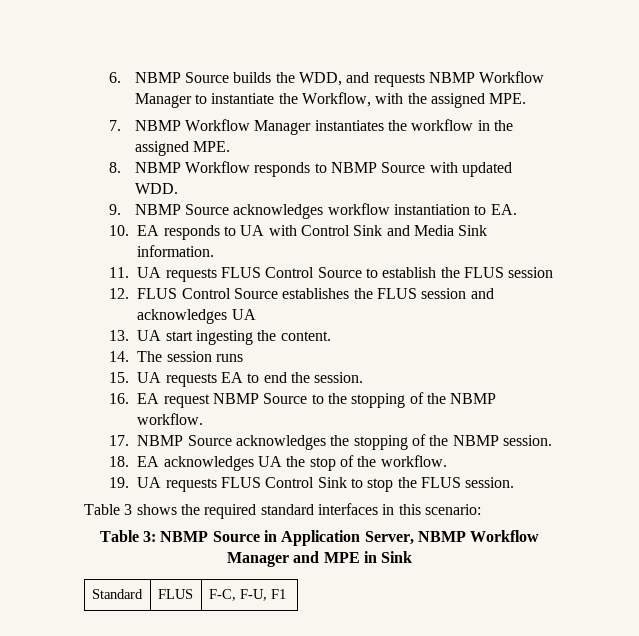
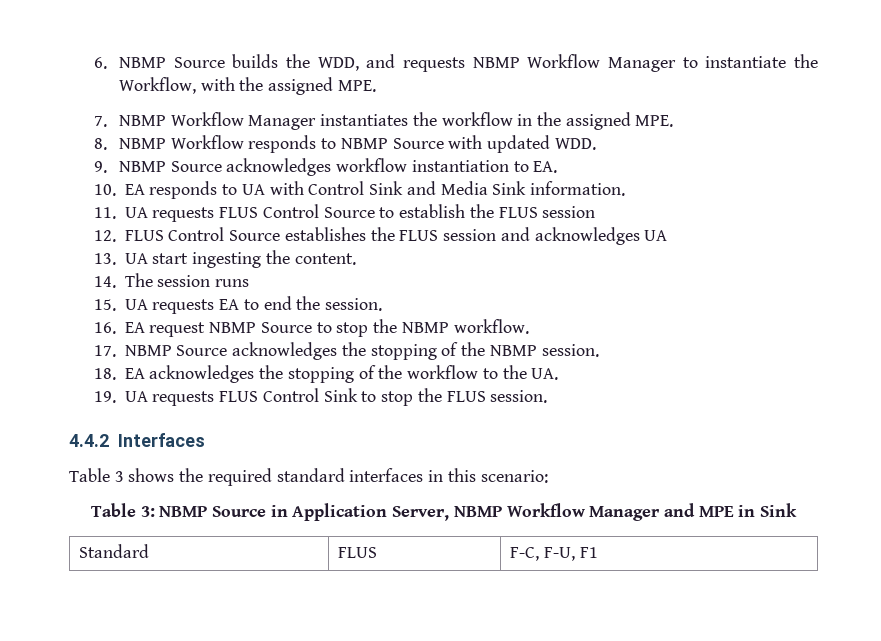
- 16. EA request NBMP Source to the stopping of the NBMP workflow.
+ 16. EA request NBMP Source to stop the NBMP workflow.
- 18. EA acknowledges UA the stop of the workflow.
+ 18. EA acknowledges the stopping of the workflow to the UA.
+ 4.4.2 Interfaces

